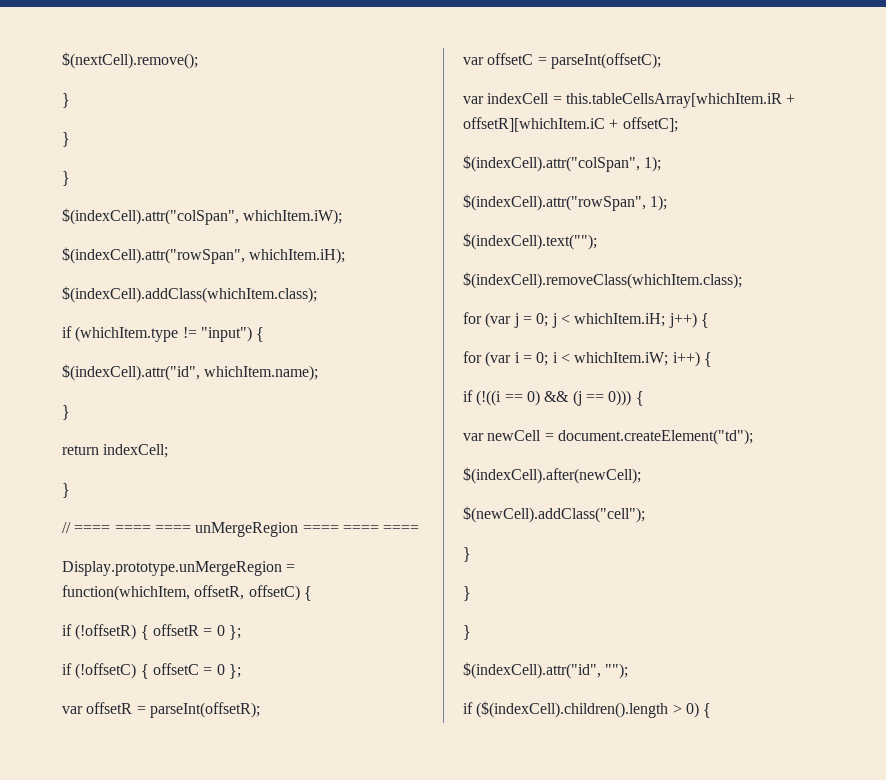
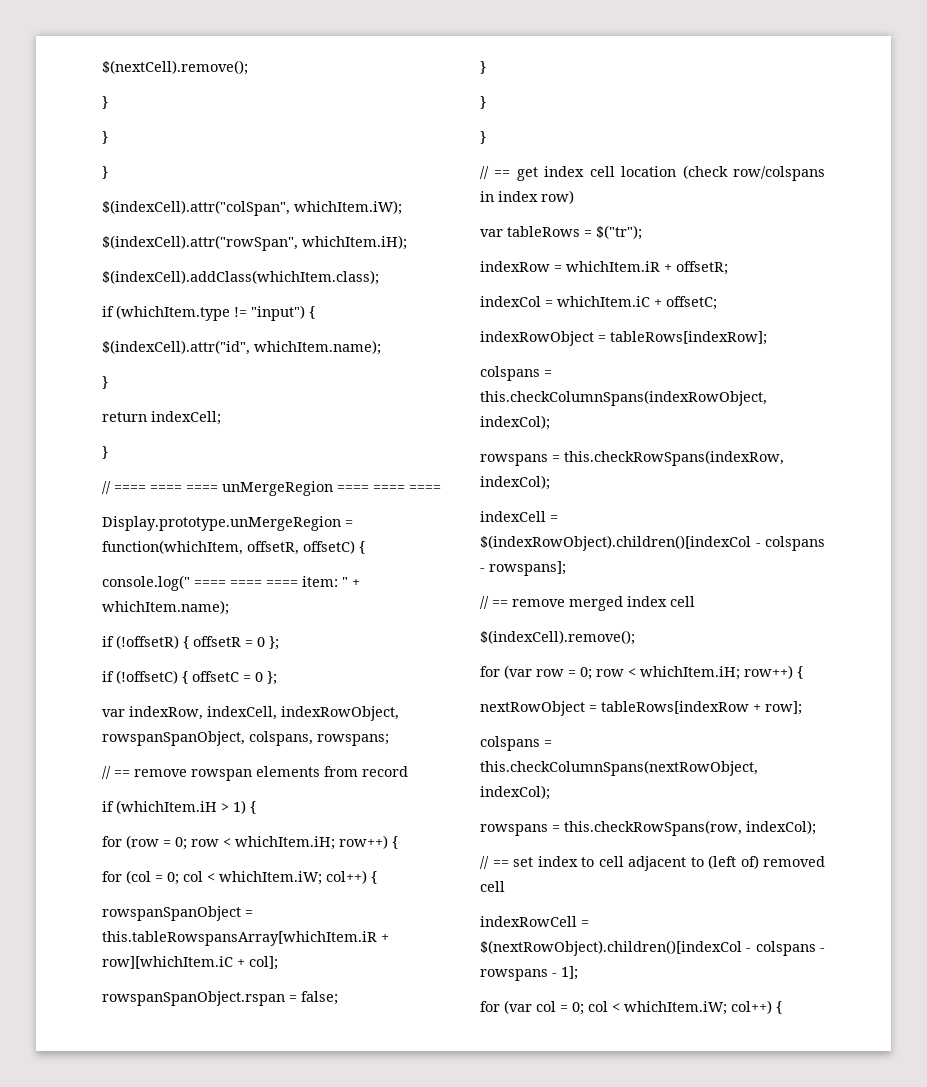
+ console.log(" ==== ==== ==== item: " + whichItem.name);
- var offsetR = parseInt(offsetR);
- var offsetC = parseInt(offsetC);
- var indexCell = this.tableCellsArray[whichItem.iR + offsetR][whichItem.iC + offsetC];
- $(indexCell).attr("colSpan", 1);
- $(indexCell).attr("rowSpan", 1);
- $(indexCell).text("");
- $(indexCell).removeClass(whichItem.class);
- for (var j = 0; j < whichItem.iH; j++) {
- for (var i = 0; i < whichItem.iW; i++) {
- if (!((i == 0) && (j == 0))) {
- var newCell = document.createElement("td");
- $(indexCell).after(newCell);
- $(newCell).addClass("cell");
+ var indexRow, indexCell, indexRowObject, rowspanSpanObject, colspans, rowspans;
+ // == remove rowspan elements from record
+ if (whichItem.iH > 1) {
+ for (row = 0; row < whichItem.iH; row++) {
+ for (col = 0; col < whichItem.iW; col++) {
+ rowspanSpanObject = this.tableRowspansArray[whichItem.iR + row][whichItem.iC + col];
+ rowspanSpanObject.rspan = false;
  }
  }
  }
- $(indexCell).attr("id", "");
- if ($(indexCell).children().length > 0) {
+ // == get index cell location (check row/colspans in index row)
+ var tableRows = $("tr");
+ indexRow = whichItem.iR + offsetR;
+ indexCol = whichItem.iC + offsetC;
+ indexRowObject = tableRows[indexRow];
+ colspans = this.checkColumnSpans(indexRowObject, indexCol);
+ rowspans = this.checkRowSpans(indexRow, indexCol);
+ indexCell = $(indexRowObject).children()[indexCol - colspans - rowspans];
+ // == remove merged index cell
+ $(indexCell).remove();
+ for (var row = 0; row < whichItem.iH; row++) {
+ nextRowObject = tableRows[indexRow + row];
+ colspans = this.checkColumnSpans(nextRowObject, indexCol);
+ rowspans = this.checkRowSpans(row, indexCol);
+ // == set index to cell adjacent to (left of) removed cell
+ indexRowCell = $(nextRowObject).children()[indexCol - colspans - rowspans - 1];
+ for (var col = 0; col < whichItem.iW; col++) {

